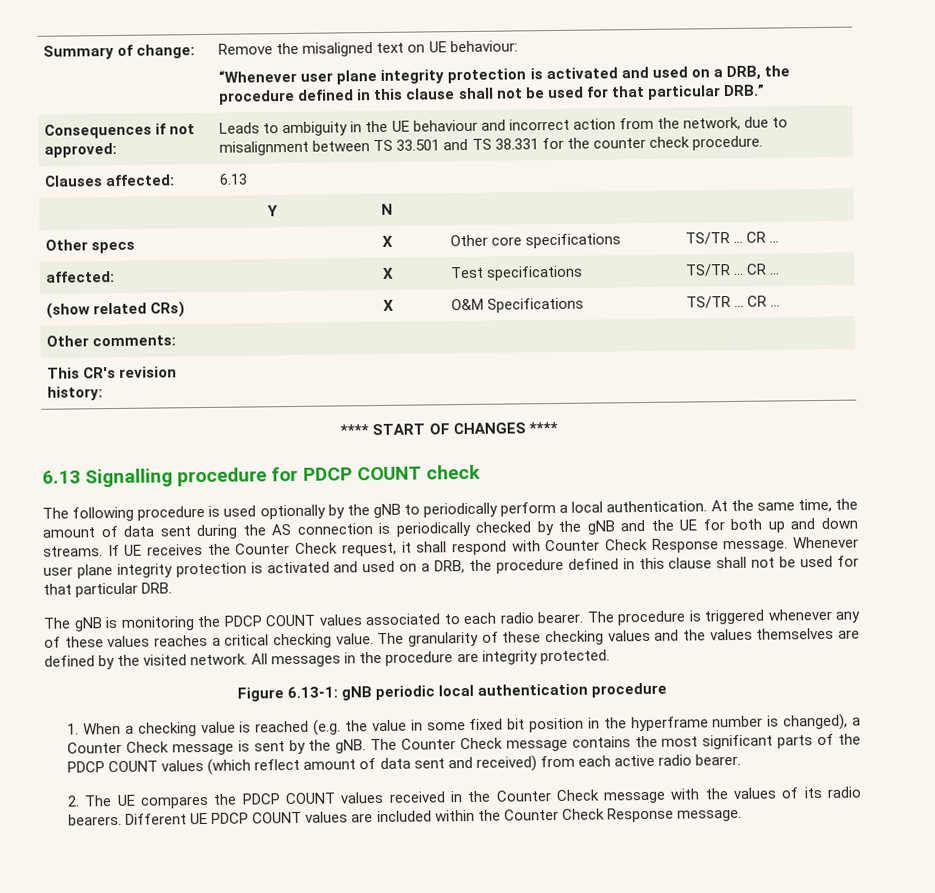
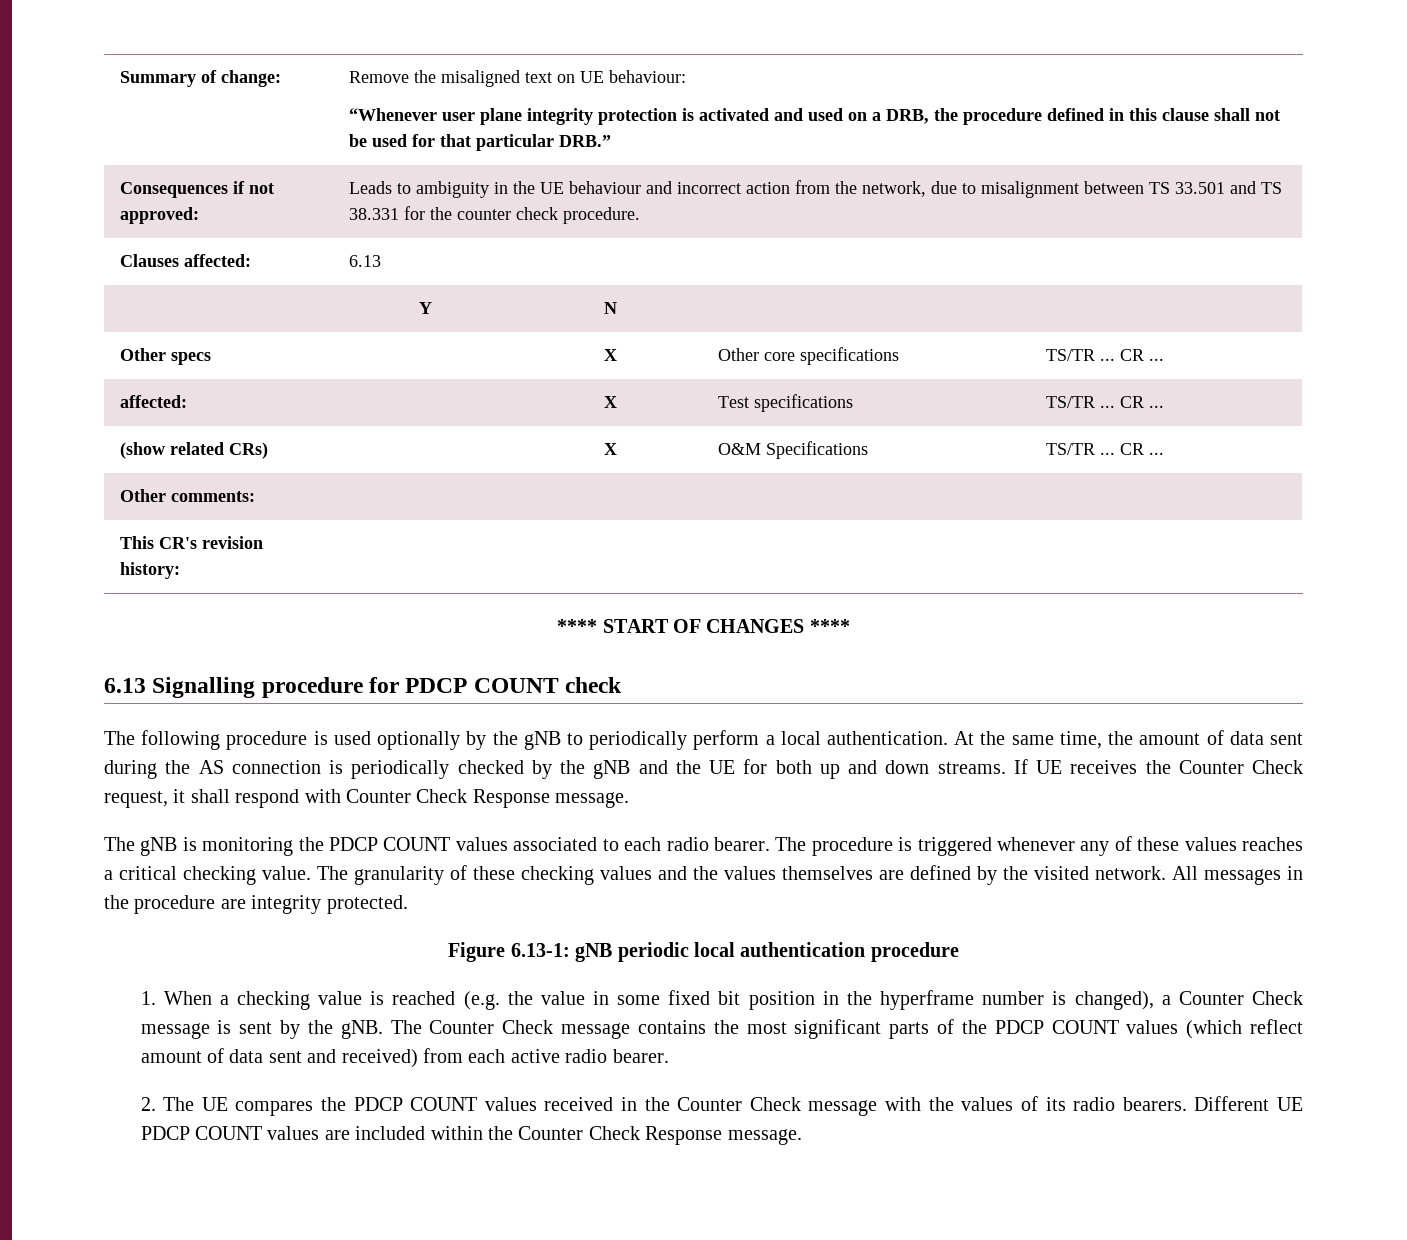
- Whenever user plane integrity protection is activated and used on a DRB, the procedure defined in this clause shall not be used for that particular DRB.

